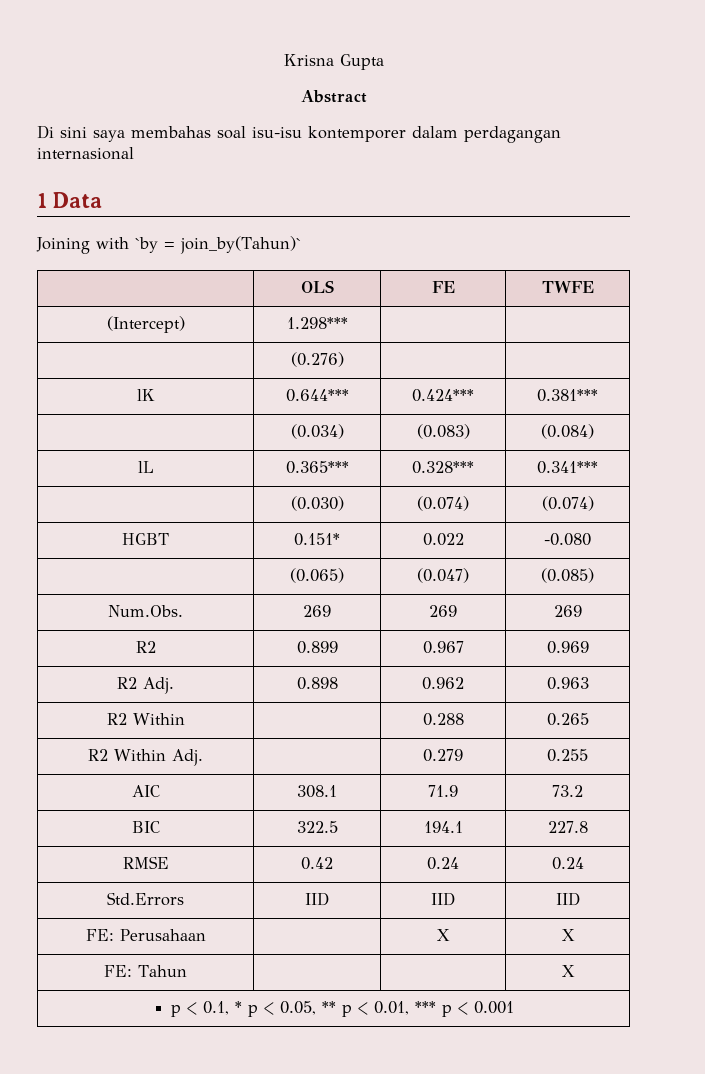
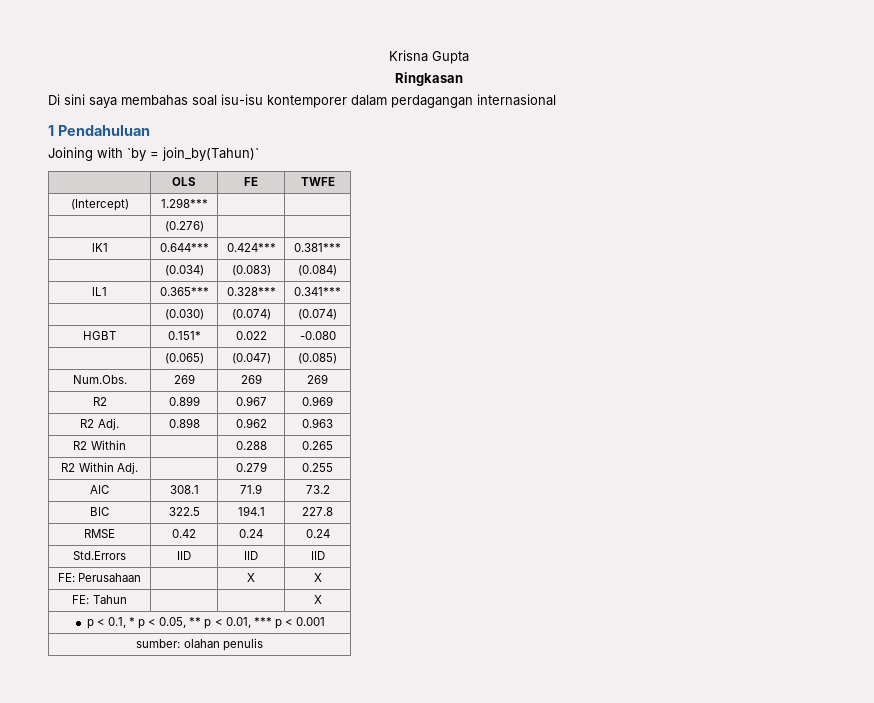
- Abstract
+ Ringkasan
- 1 Data
+ 1 Pendahuluan
- lK | 0.644*** | 0.424*** | 0.381***
+ lK1 | 0.644*** | 0.424*** | 0.381***
- lL | 0.365*** | 0.328*** | 0.341***
+ lL1 | 0.365*** | 0.328*** | 0.341***
+ sumber: olahan penulis

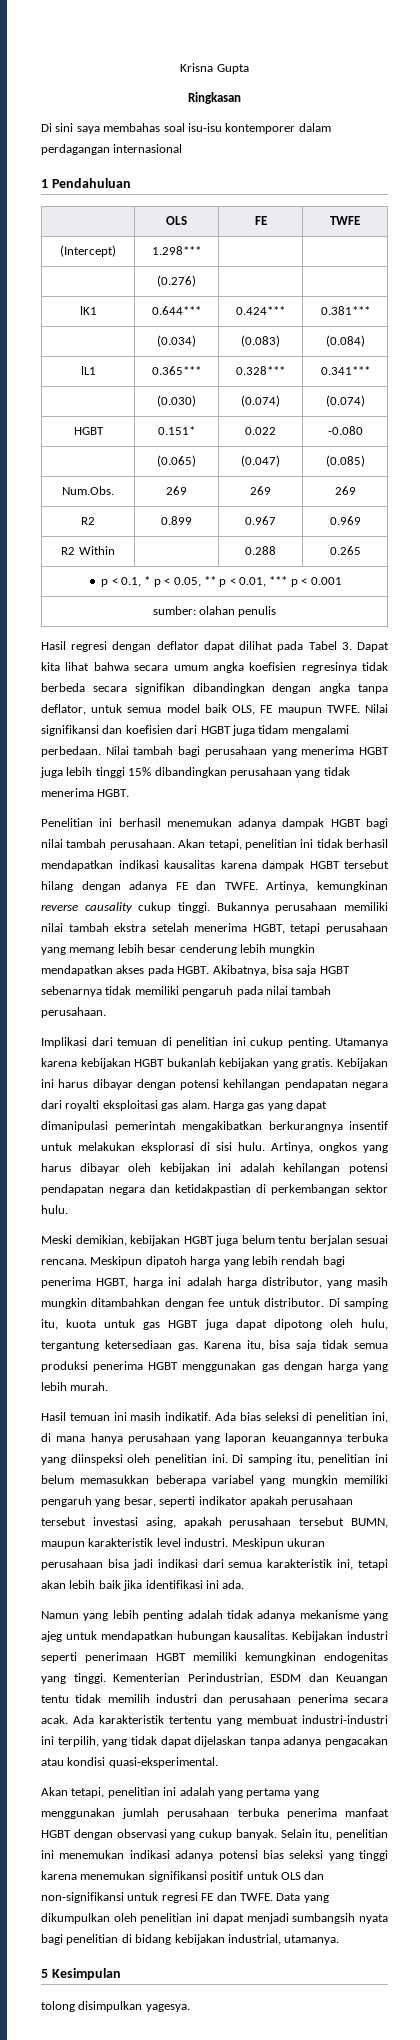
- Joining with `by = join_by(Tahun)`
- R2 Adj. | 0.898 | 0.962 | 0.963
- R2 Within Adj. | | 0.279 | 0.255
- AIC | 308.1 | 71.9 | 73.2
- BIC | 322.5 | 194.1 | 227.8
- RMSE | 0.42 | 0.24 | 0.24
- Std.Errors | IID | IID | IID
- FE: Perusahaan | | X | X
- FE: Tahun | | | X
+ Hasil regresi dengan deflator dapat dilihat pada Tabel 3. Dapat kita lihat bahwa secara umum angka koefisien regresinya tidak berbeda secara signifikan dibandingkan dengan angka tanpa deflator, untuk semua model baik OLS, FE maupun TWFE. Nilai signifikansi dan koefisien dari HGBT juga tidam mengalami perbedaan. Nilai tambah bagi perusahaan yang menerima HGBT juga lebih tinggi 15% dibandingkan perusahaan yang tidak menerima HGBT.
+ Penelitian ini berhasil menemukan adanya dampak HGBT bagi nilai tambah perusahaan. Akan tetapi, penelitian ini tidak berhasil mendapatkan indikasi kausalitas karena dampak HGBT tersebut hilang dengan adanya FE dan TWFE. Artinya, kemungkinan reverse causality cukup tinggi. Bukannya perusahaan memiliki nilai tambah ekstra setelah menerima HGBT, tetapi perusahaan yang memang lebih besar cenderung lebih mungkin mendapatkan akses pada HGBT. Akibatnya, bisa saja HGBT sebenarnya tidak memiliki pengaruh pada nilai tambah perusahaan.
+ Implikasi dari temuan di penelitian ini cukup penting. Utamanya karena kebijakan HGBT bukanlah kebijakan yang gratis. Kebijakan ini harus dibayar dengan potensi kehilangan pendapatan negara dari royalti eksploitasi gas alam. Harga gas yang dapat dimanipulasi pemerintah mengakibatkan berkurangnya insentif untuk melakukan eksplorasi di sisi hulu. Artinya, ongkos yang harus dibayar oleh kebijakan ini adalah kehilangan potensi pendapatan negara dan ketidakpastian di perkembangan sektor hulu.
+ Meski demikian, kebijakan HGBT juga belum tentu berjalan sesuai rencana. Meskipun dipatoh harga yang lebih rendah bagi penerima HGBT, harga ini adalah harga distributor, yang masih mungkin ditambahkan dengan fee untuk distributor. Di samping itu, kuota untuk gas HGBT juga dapat dipotong oleh hulu, tergantung ketersediaan gas. Karena itu, bisa saja tidak semua produksi penerima HGBT menggunakan gas dengan harga yang lebih murah.
+ Hasil temuan ini masih indikatif. Ada bias seleksi di penelitian ini, di mana hanya perusahaan yang laporan keuangannya terbuka yang diinspeksi oleh penelitian ini. Di samping itu, penelitian ini belum memasukkan beberapa variabel yang mungkin memiliki pengaruh yang besar, seperti indikator apakah perusahaan tersebut investasi asing, apakah perusahaan tersebut BUMN, maupun karakteristik level industri. Meskipun ukuran perusahaan bisa jadi indikasi dari semua karakteristik ini, tetapi akan lebih baik jika identifikasi ini ada.
+ Namun yang lebih penting adalah tidak adanya mekanisme yang ajeg untuk mendapatkan hubungan kausalitas. Kebijakan industri seperti penerimaan HGBT memiliki kemungkinan endogenitas yang tinggi. Kementerian Perindustrian, ESDM dan Keuangan tentu tidak memilih industri dan perusahaan penerima secara acak. Ada karakteristik tertentu yang membuat industri-industri ini terpilih, yang tidak dapat dijelaskan tanpa adanya pengacakan atau kondisi quasi-eksperimental.
+ Akan tetapi, penelitian ini adalah yang pertama yang menggunakan jumlah perusahaan terbuka penerima manfaat HGBT dengan observasi yang cukup banyak. Selain itu, penelitian ini menemukan indikasi adanya potensi bias seleksi yang tinggi karena menemukan signifikansi positif untuk OLS dan non-signifikansi untuk regresi FE dan TWFE. Data yang dikumpulkan oleh penelitian ini dapat menjadi sumbangsih nyata bagi penelitian di bidang kebijakan industrial, utamanya.
+ 5 Kesimpulan
+ tolong disimpulkan yagesya.

